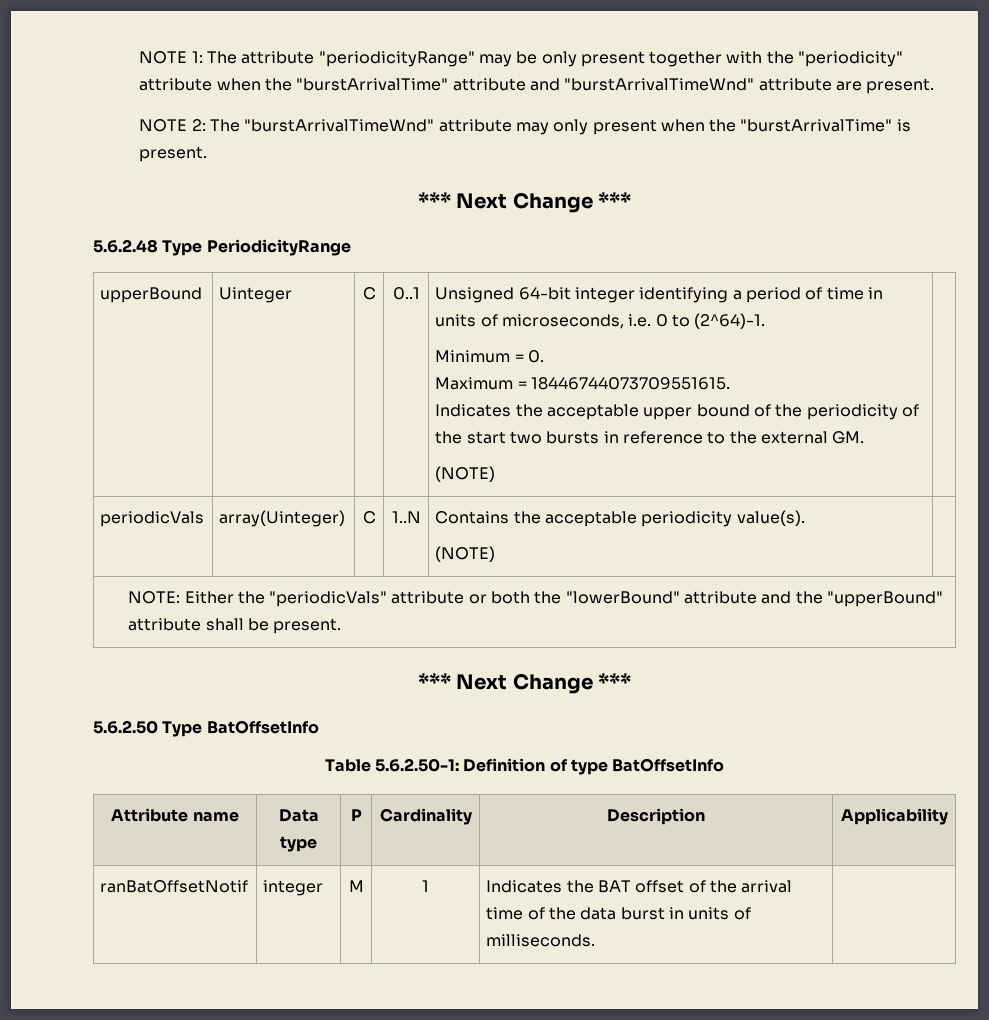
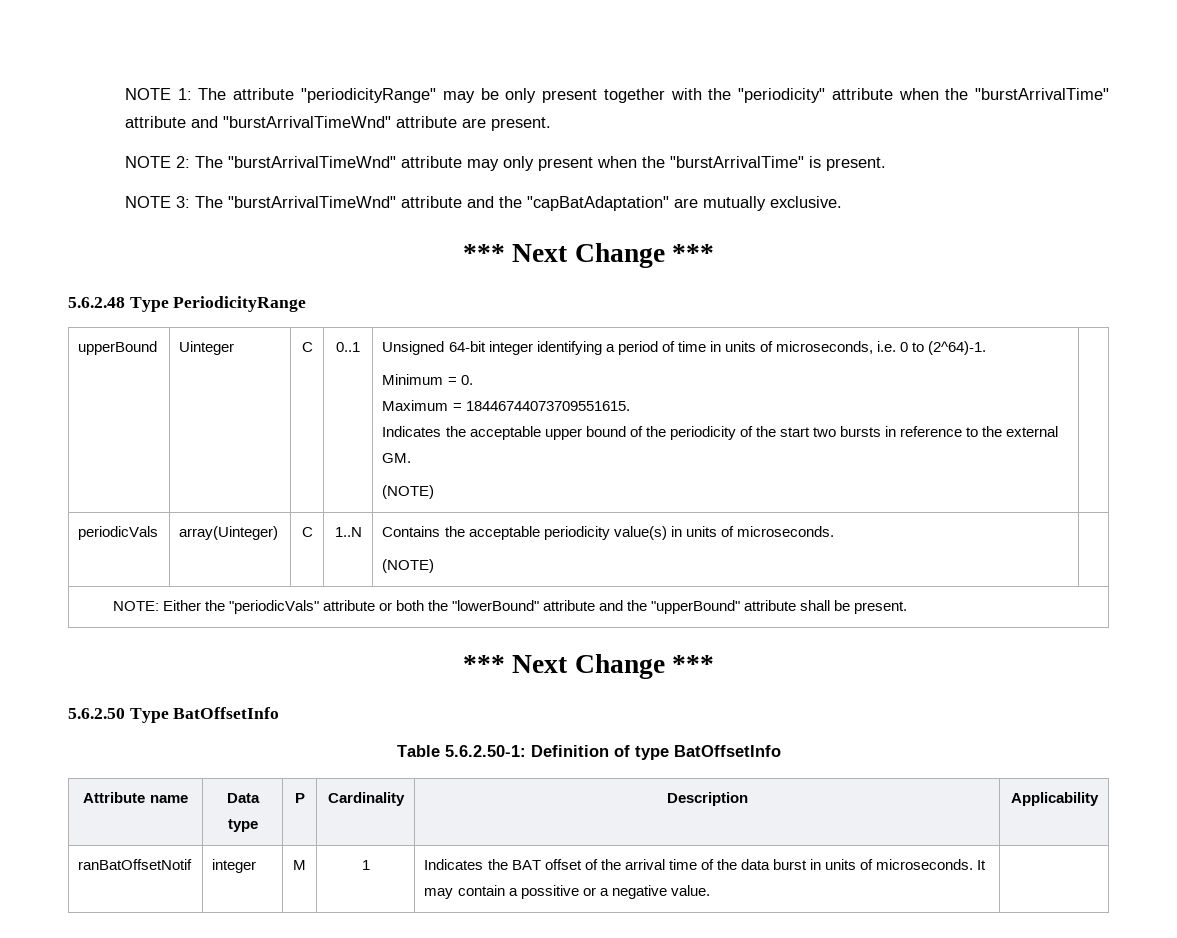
+ NOTE 3: The "burstArrivalTimeWnd" attribute and the "capBatAdaptation" are mutually exclusive.
- periodicVals | array(Uinteger) | C | 1..N | Contains the acceptable periodicity value(s).
+ periodicVals | array(Uinteger) | C | 1..N | Contains the acceptable periodicity value(s) in units of microseconds.
- ranBatOffsetNotif | integer | M | 1 | Indicates the BAT offset of the arrival time of the data burst in units of milliseconds. |
+ ranBatOffsetNotif | integer | M | 1 | Indicates the BAT offset of the arrival time of the data burst in units of microseconds. It may contain a possitive or a negative value. |

